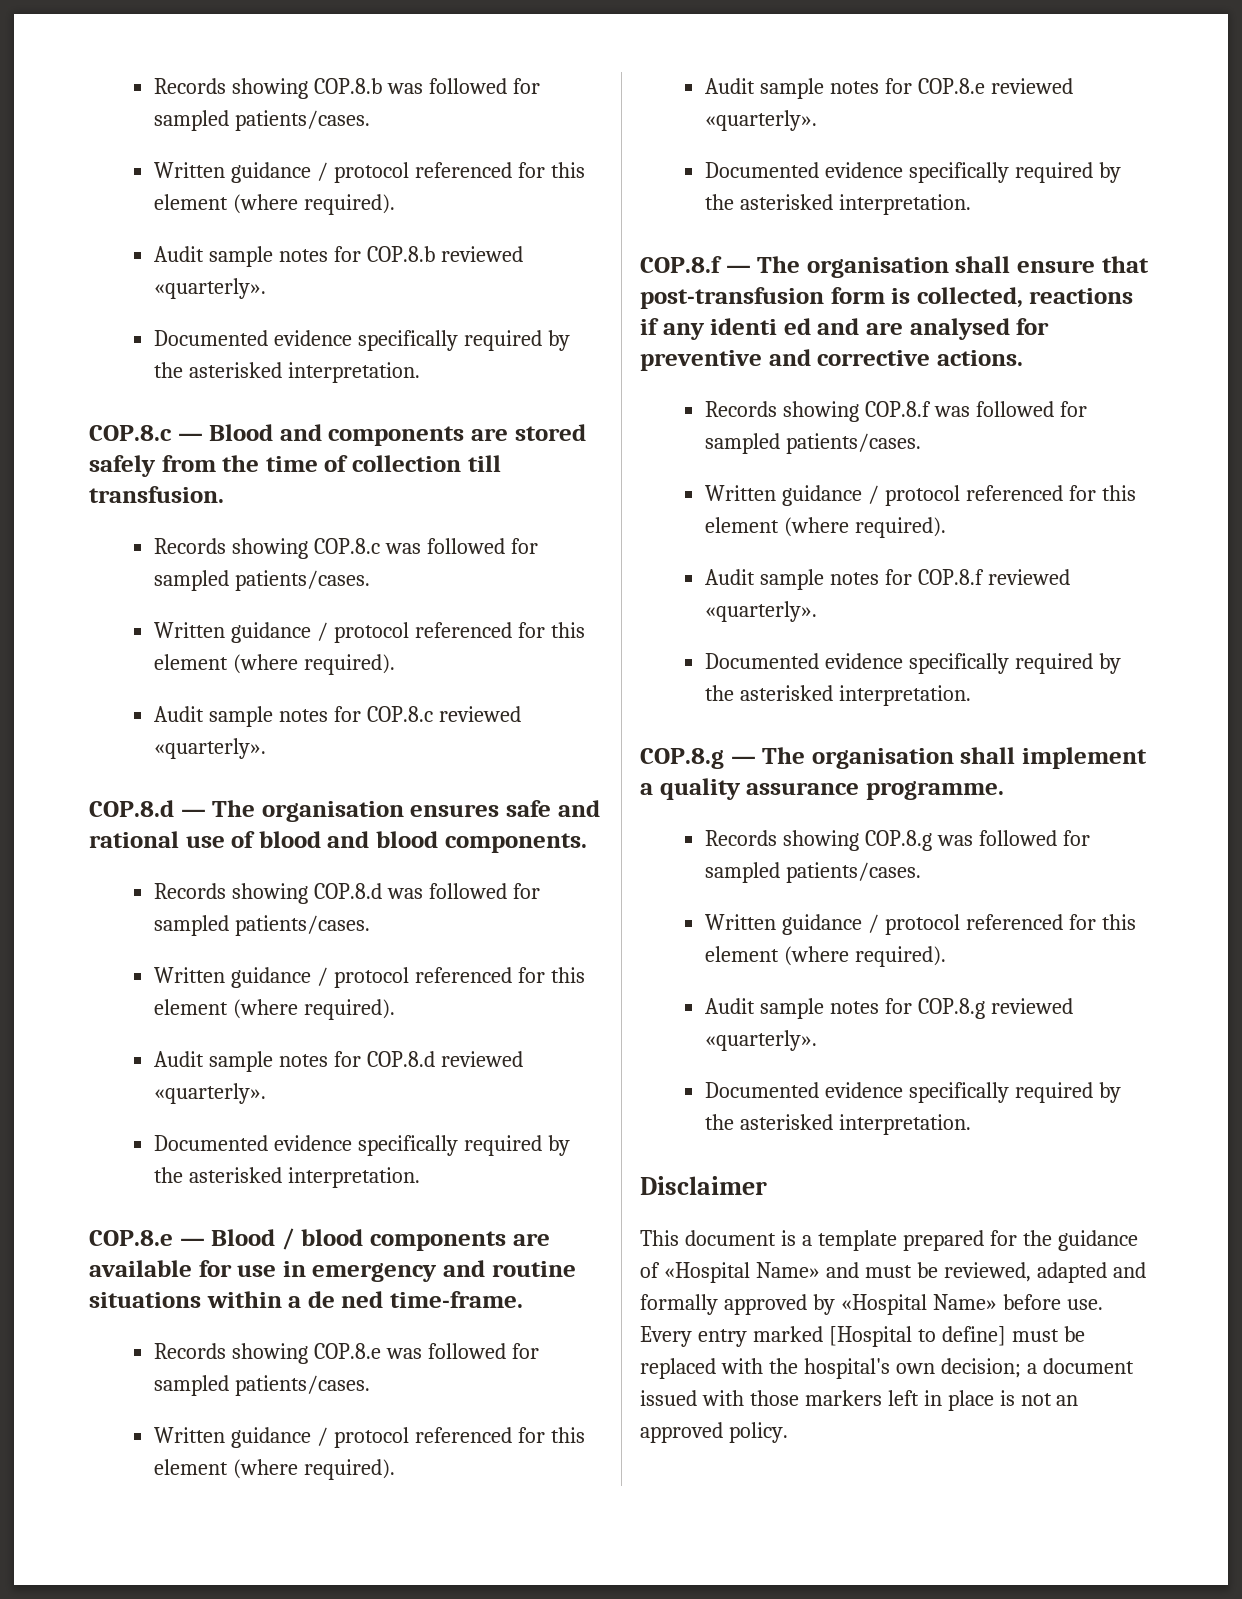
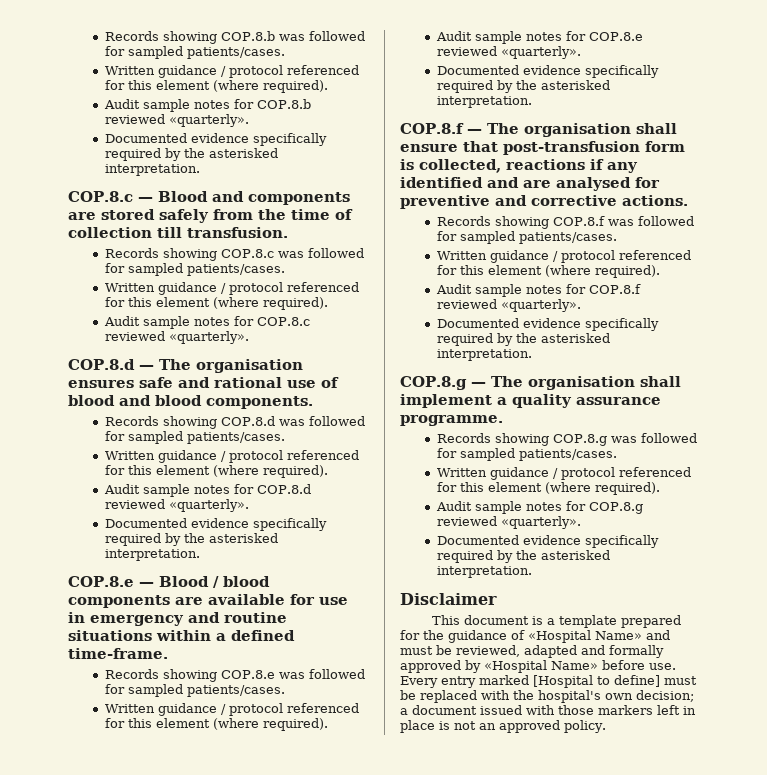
- COP.8.e — Blood / blood components are available for use in emergency and routine situations within a de ned time-frame.
+ COP.8.e — Blood / blood components are available for use in emergency and routine situations within a defined time-frame.
- COP.8.f — The organisation shall ensure that post-transfusion form is collected, reactions if any identi ed and are analysed for preventive and corrective actions.
+ COP.8.f — The organisation shall ensure that post-transfusion form is collected, reactions if any identified and are analysed for preventive and corrective actions.

